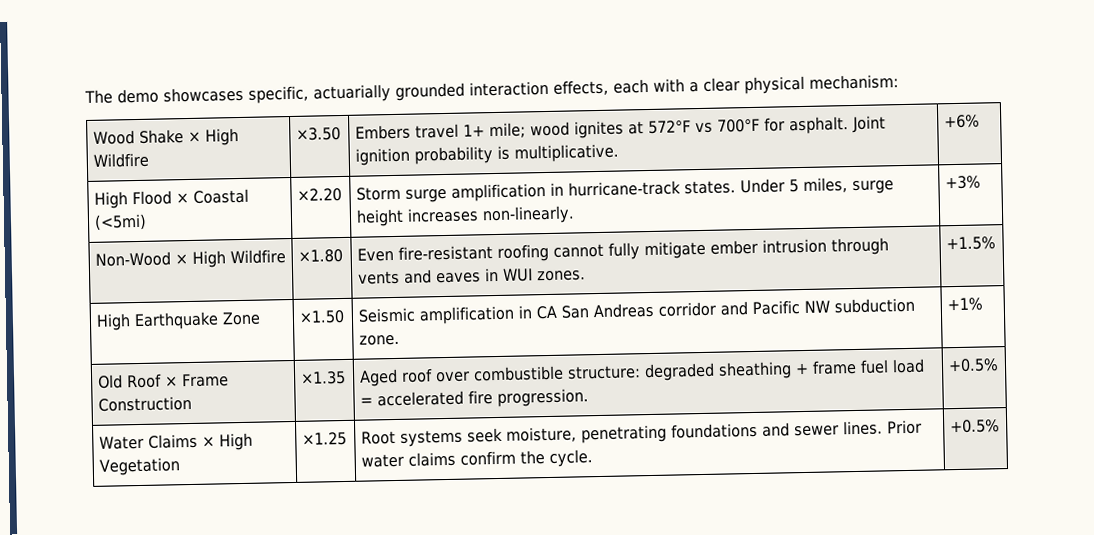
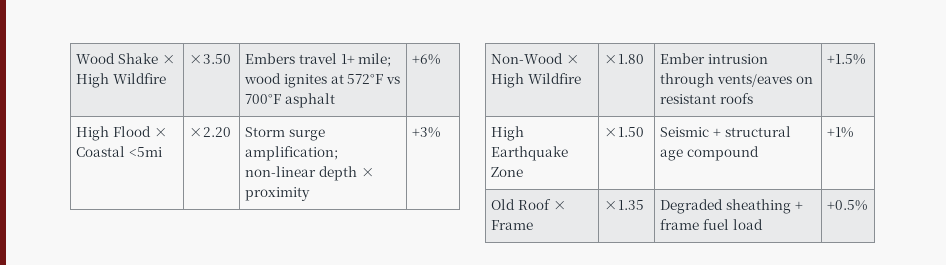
- The demo showcases specific, actuarially grounded interaction effects, each with a clear physical mechanism:
- Wood Shake × High Wildfire | ×3.50 | Embers travel 1+ mile; wood ignites at 572°F vs 700°F for asphalt. Joint ignition probability is multiplicative. | +6%
+ Wood Shake × High Wildfire | ×3.50 | Embers travel 1+ mile; wood ignites at 572°F vs 700°F asphalt | +6%
- High Flood × Coastal (<5mi) | ×2.20 | Storm surge amplification in hurricane-track states. Under 5 miles, surge height increases non-linearly. | +3%
+ High Flood × Coastal <5mi | ×2.20 | Storm surge amplification; non-linear depth × proximity | +3%
- Non-Wood × High Wildfire | ×1.80 | Even fire-resistant roofing cannot fully mitigate ember intrusion through vents and eaves in WUI zones. | +1.5%
+ Non-Wood × High Wildfire | ×1.80 | Ember intrusion through vents/eaves on resistant roofs | +1.5%
- High Earthquake Zone | ×1.50 | Seismic amplification in CA San Andreas corridor and Pacific NW subduction zone. | +1%
+ High Earthquake Zone | ×1.50 | Seismic + structural age compound | +1%
- Old Roof × Frame Construction | ×1.35 | Aged roof over combustible structure: degraded sheathing + frame fuel load = accelerated fire progression. | +0.5%
- Water Claims × High Vegetation | ×1.25 | Root systems seek moisture, penetrating foundations and sewer lines. Prior water claims confirm the cycle. | +0.5%
+ Old Roof × Frame | ×1.35 | Degraded sheathing + frame fuel load | +0.5%

